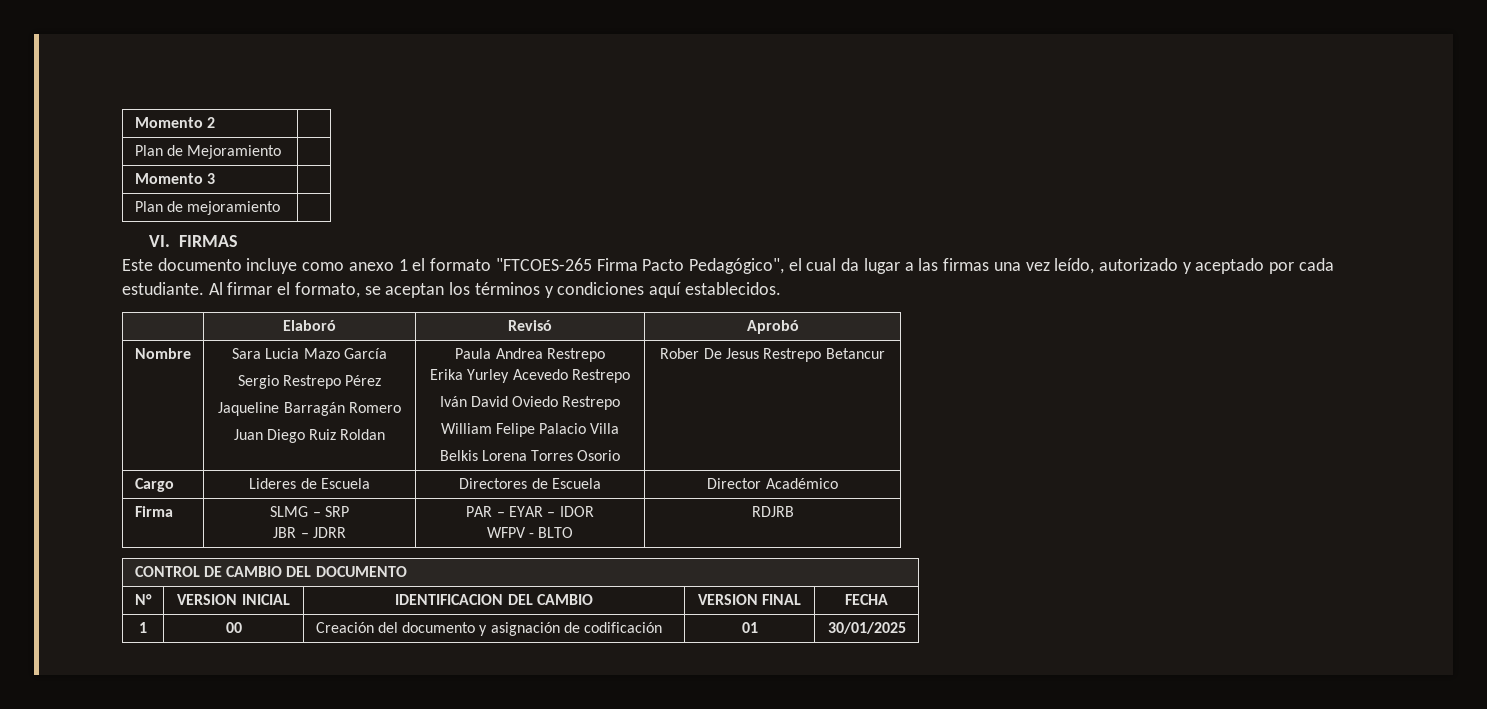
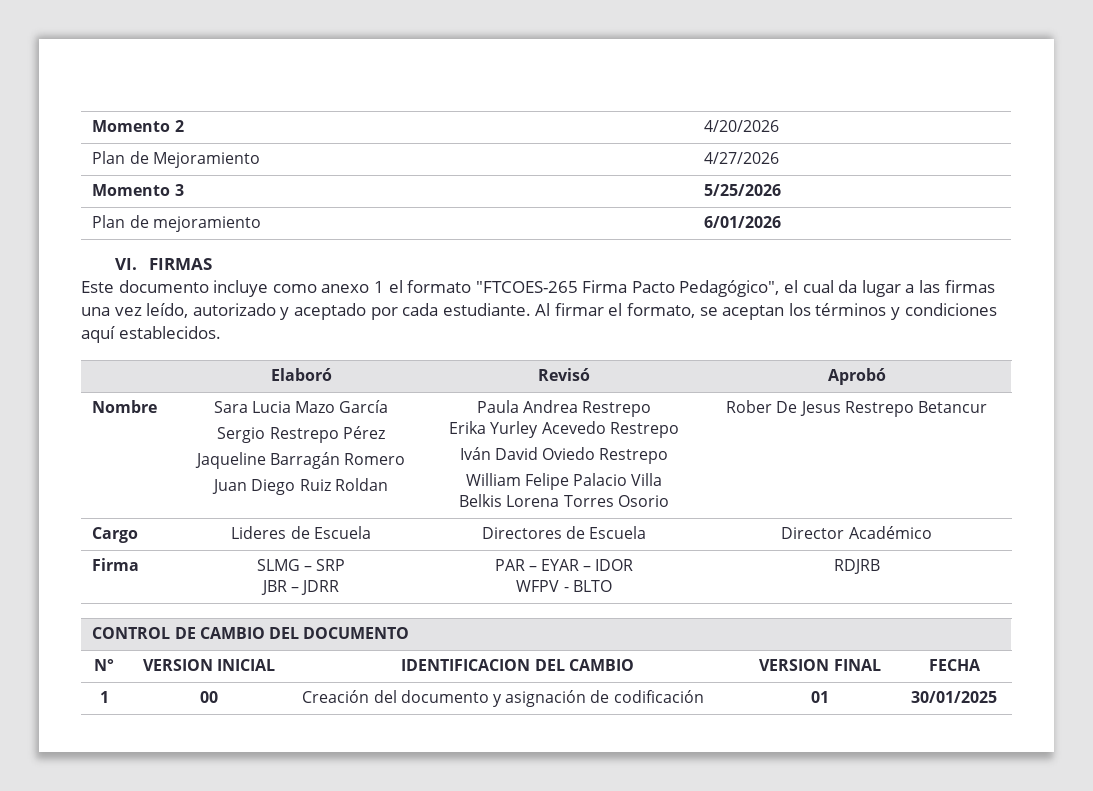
- Momento 2 |
+ Momento 2 | 4/20/2026
- Plan de Mejoramiento |
+ Plan de Mejoramiento | 4/27/2026
- Momento 3 |
+ Momento 3 | 5/25/2026
- Plan de mejoramiento |
+ Plan de mejoramiento | 6/01/2026

